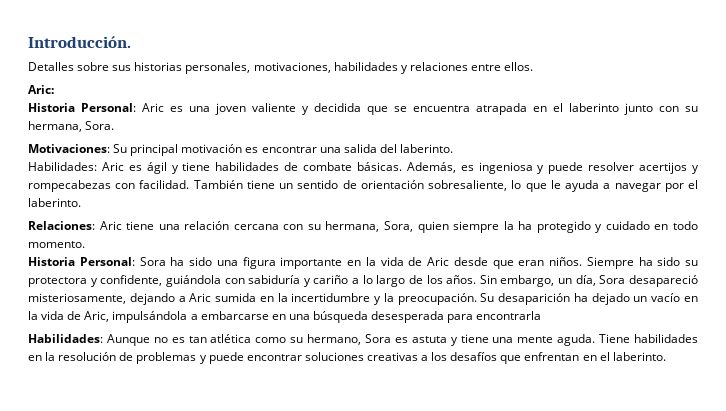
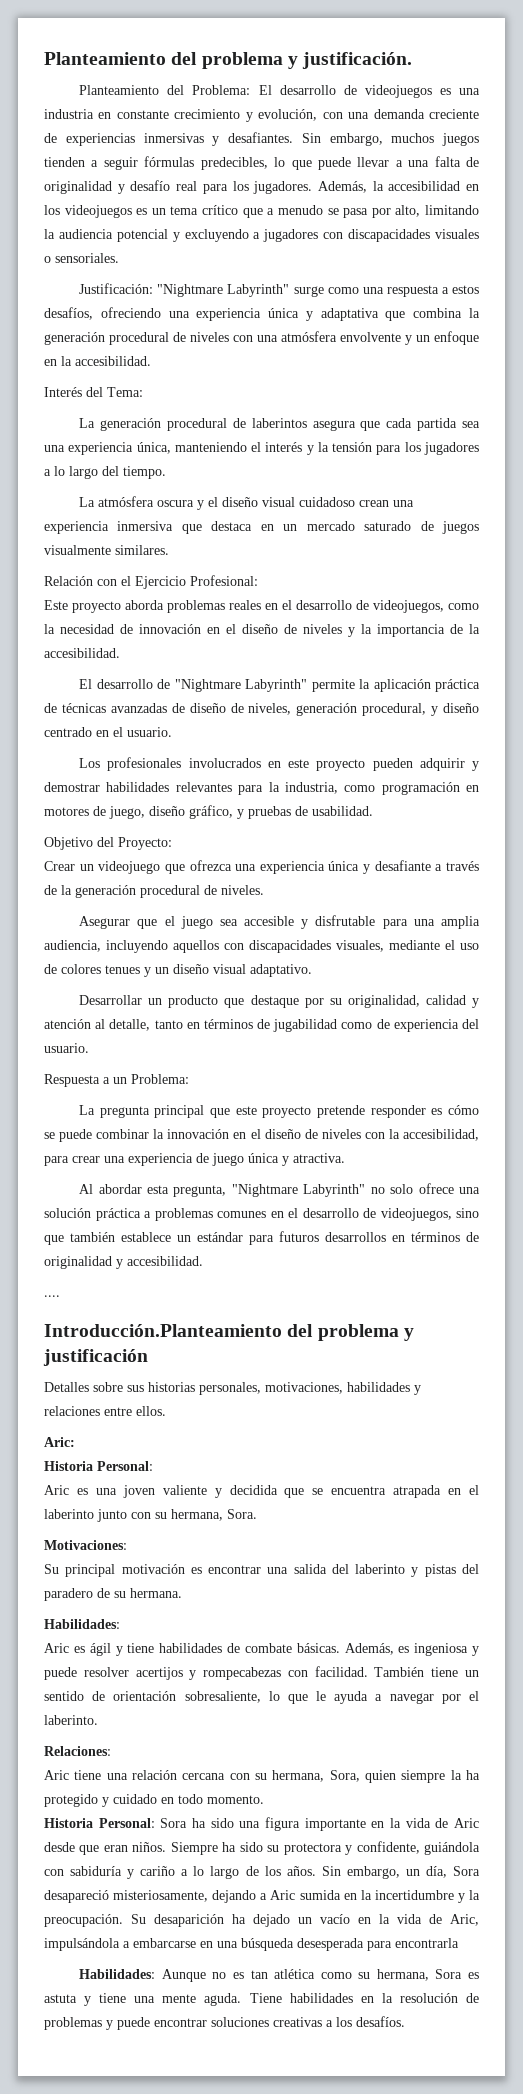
- Introducción.
+ Planteamiento del problema y justificación.
+ Planteamiento del Problema: El desarrollo de videojuegos es una industria en constante crecimiento y evolución, con una demanda creciente de experiencias inmersivas y desafiantes. Sin embargo, muchos juegos tienden a seguir fórmulas predecibles, lo que puede llevar a una falta de originalidad y desafío real para los jugadores. Además, la accesibilidad en los videojuegos es un tema crítico que a menudo se pasa por alto, limitando la audiencia potencial y excluyendo a jugadores con discapacidades visuales o sensoriales.
+ Justificación: "Nightmare Labyrinth" surge como una respuesta a estos desafíos, ofreciendo una experiencia única y adaptativa que combina la generación procedural de niveles con una atmósfera envolvente y un enfoque en la accesibilidad.
+ Interés del Tema:
+ La generación procedural de laberintos asegura que cada partida sea una experiencia única, manteniendo el interés y la tensión para los jugadores a lo largo del tiempo.
+ La atmósfera oscura y el diseño visual cuidadoso crean una experiencia inmersiva que destaca en un mercado saturado de juegos visualmente similares.
+ Relación con el Ejercicio Profesional:
+ Este proyecto aborda problemas reales en el desarrollo de videojuegos, como la necesidad de innovación en el diseño de niveles y la importancia de la accesibilidad.
+ El desarrollo de "Nightmare Labyrinth" permite la aplicación práctica de técnicas avanzadas de diseño de niveles, generación procedural, y diseño centrado en el usuario.
+ Los profesionales involucrados en este proyecto pueden adquirir y demostrar habilidades relevantes para la industria, como programación en motores de juego, diseño gráfico, y pruebas de usabilidad.
+ Objetivo del Proyecto:
+ Crear un videojuego que ofrezca una experiencia única y desafiante a través de la generación procedural de niveles.
+ Asegurar que el juego sea accesible y disfrutable para una amplia audiencia, incluyendo aquellos con discapacidades visuales, mediante el uso de colores tenues y un diseño visual adaptativo.
+ Desarrollar un producto que destaque por su originalidad, calidad y atención al detalle, tanto en términos de jugabilidad como de experiencia del usuario.
+ Respuesta a un Problema:
+ La pregunta principal que este proyecto pretende responder es cómo se puede combinar la innovación en el diseño de niveles con la accesibilidad, para crear una experiencia de juego única y atractiva.
+ Al abordar esta pregunta, "Nightmare Labyrinth" no solo ofrece una solución práctica a problemas comunes en el desarrollo de videojuegos, sino que también establece un estándar para futuros desarrollos en términos de originalidad y accesibilidad.
+ ....
+ Introducción.Planteamiento del problema y justificación
  Aric:
- Historia Personal: Aric es una joven valiente y decidida que se encuentra atrapada en el laberinto junto con su hermana, Sora.
+ Historia Personal:
+ Aric es una joven valiente y decidida que se encuentra atrapada en el laberinto junto con su hermana, Sora.
- Motivaciones: Su principal motivación es encontrar una salida del laberinto.
- Habilidades: Aric es ágil y tiene habilidades de combate básicas.
+ Motivaciones:
+ Su principal motivación es encontrar una salida del laberinto y pistas del paradero de su hermana.
+ Habilidades:
+ Aric es ágil y tiene habilidades de combate básicas.
- Relaciones: Aric tiene una relación cercana con su hermana, Sora, quien siempre la ha protegido y cuidado en todo momento.
+ Relaciones:
+ Aric tiene una relación cercana con su hermana, Sora, quien siempre la ha protegido y cuidado en todo momento.
- Habilidades: Aunque no es tan atlética como su hermano, Sora es astuta y tiene una mente aguda.
+ Habilidades: Aunque no es tan atlética como su hermana, Sora es astuta y tiene una mente aguda.
- Tiene habilidades en la resolución de problemas y puede encontrar soluciones creativas a los desafíos que enfrentan en el laberinto.
+ Tiene habilidades en la resolución de problemas y puede encontrar soluciones creativas a los desafíos.

